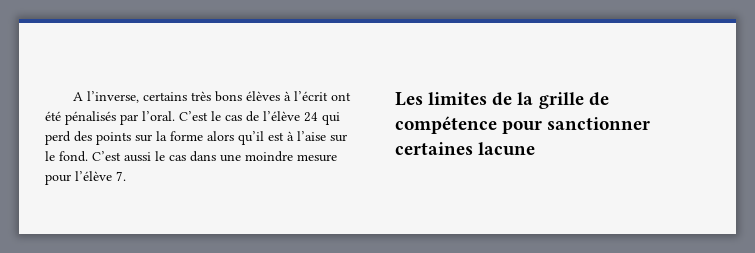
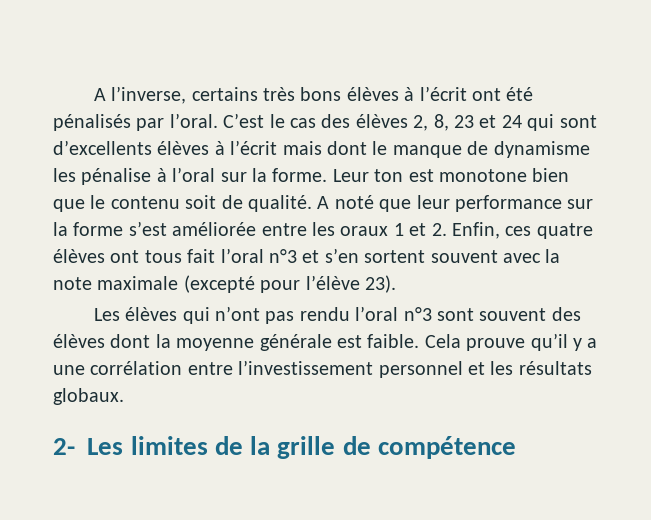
- C’est le cas de l’élève 24 qui perd des points sur la forme alors qu’il est à l’aise sur le fond. C’est aussi le cas dans une moindre mesure pour l’élève 7.
- Les limites de la grille de compétence pour sanctionner certaines lacune
+ C’est le cas des élèves 2, 8, 23 et 24 qui sont d’excellents élèves à l’écrit mais dont le manque de dynamisme les pénalise à l’oral sur la forme. Leur ton est monotone bien que le contenu soit de qualité. A noté que leur performance sur la forme s’est améliorée entre les oraux 1 et 2. Enfin, ces quatre élèves ont tous fait l’oral n°3 et s’en sortent souvent avec la note maximale (excepté pour l’élève 23).
+ Les élèves qui n’ont pas rendu l’oral n°3 sont souvent des élèves dont la moyenne générale est faible. Cela prouve qu’il y a une corrélation entre l’investissement personnel et les résultats globaux.
+ 2- Les limites de la grille de compétence

